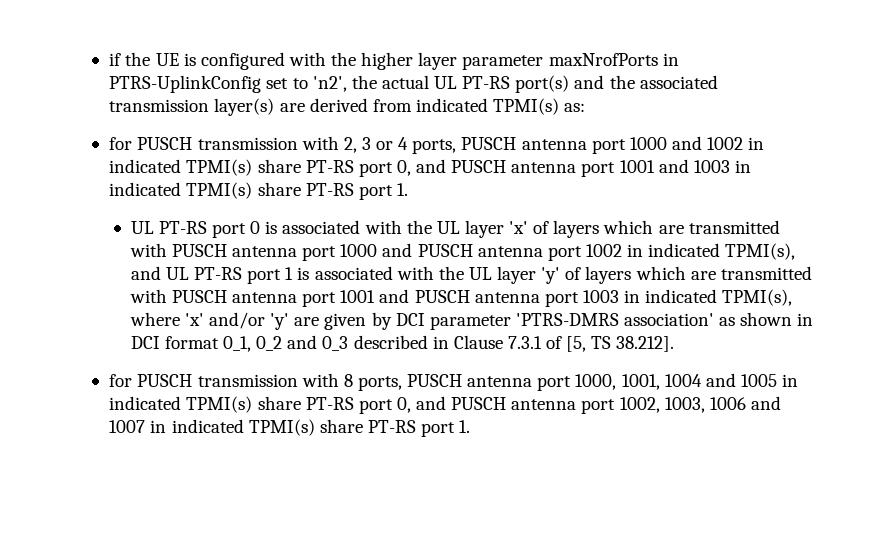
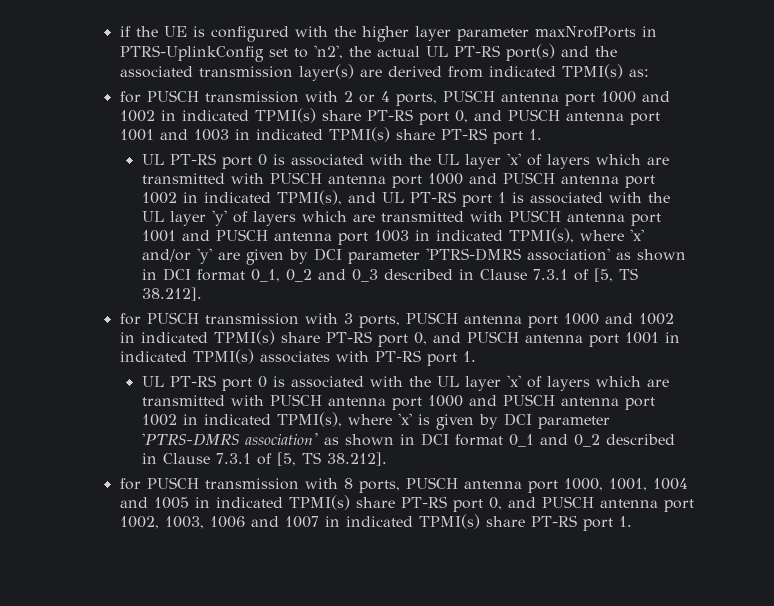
- for PUSCH transmission with 2, 3 or 4 ports, PUSCH antenna port 1000 and 1002 in indicated TPMI(s) share PT-RS port 0, and PUSCH antenna port 1001 and 1003 in indicated TPMI(s) share PT-RS port 1.
+ for PUSCH transmission with 2 or 4 ports, PUSCH antenna port 1000 and 1002 in indicated TPMI(s) share PT-RS port 0, and PUSCH antenna port 1001 and 1003 in indicated TPMI(s) share PT-RS port 1.
+ for PUSCH transmission with 3 ports, PUSCH antenna port 1000 and 1002 in indicated TPMI(s) share PT-RS port 0, and PUSCH antenna port 1001 in indicated TPMI(s) associates with PT-RS port 1.
+ UL PT-RS port 0 is associated with the UL layer 'x' of layers which are transmitted with PUSCH antenna port 1000 and PUSCH antenna port 1002 in indicated TPMI(s), where 'x' is given by DCI parameter 'PTRS-DMRS association' as shown in DCI format 0_1 and 0_2 described in Clause 7.3.1 of [5, TS 38.212].

